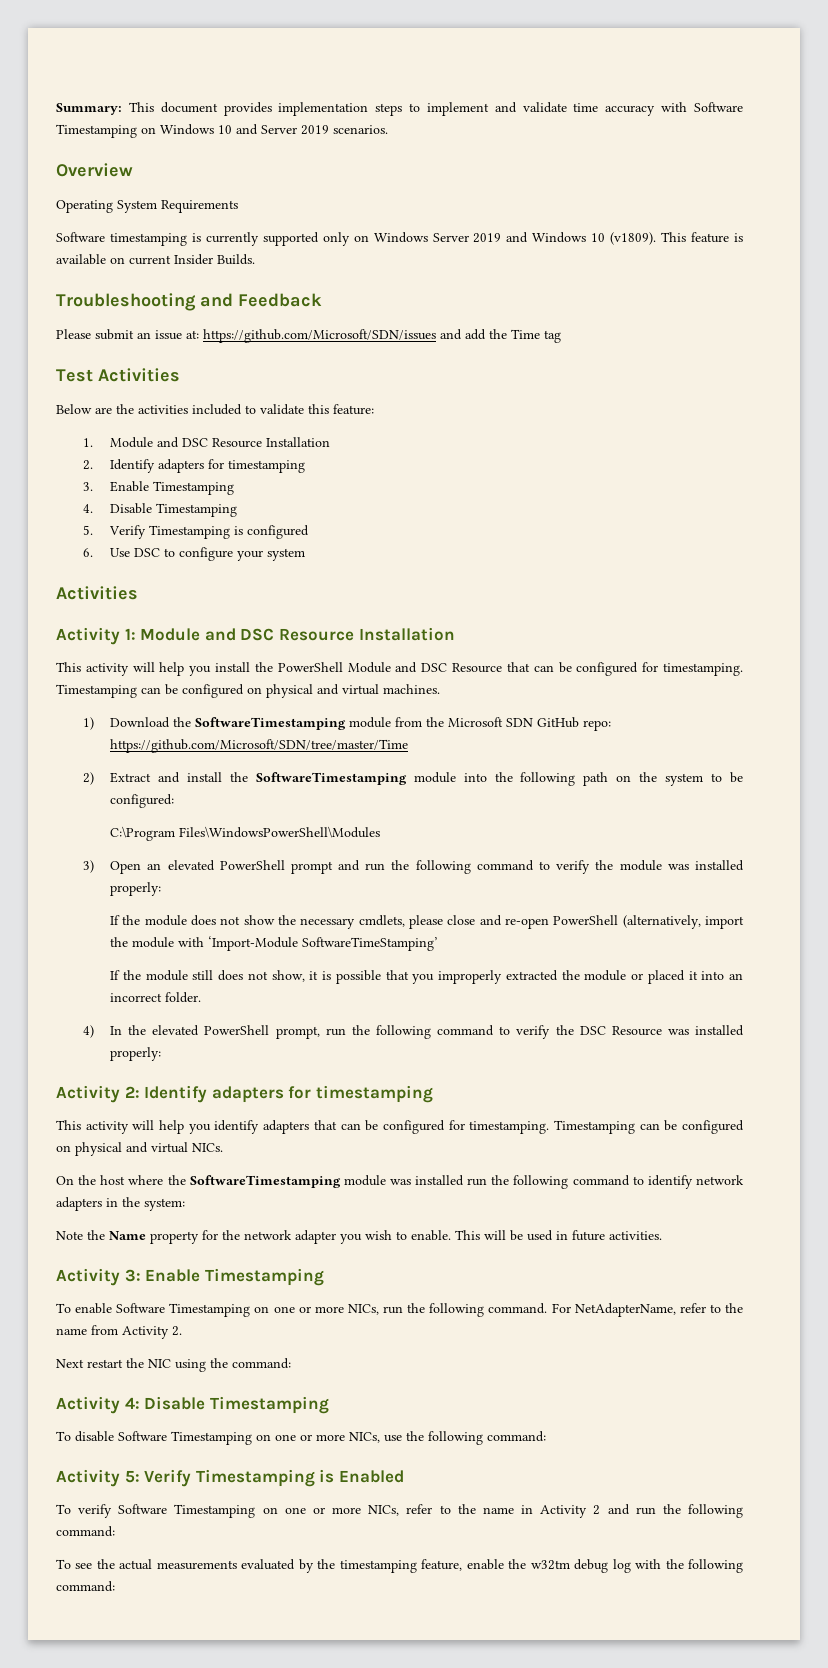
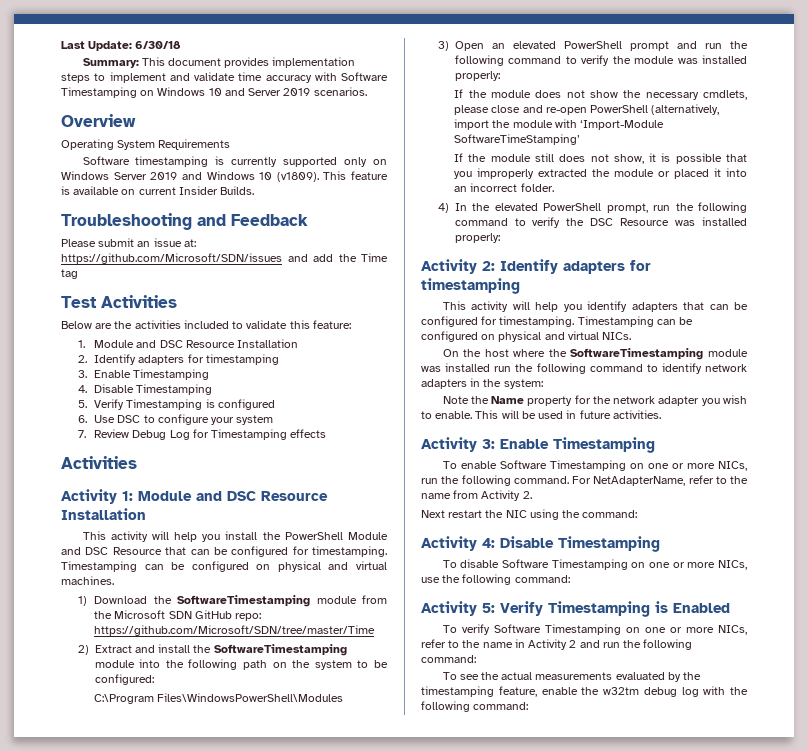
+ Last Update: 6/30/18
+ 7. Review Debug Log for Timestamping effects

